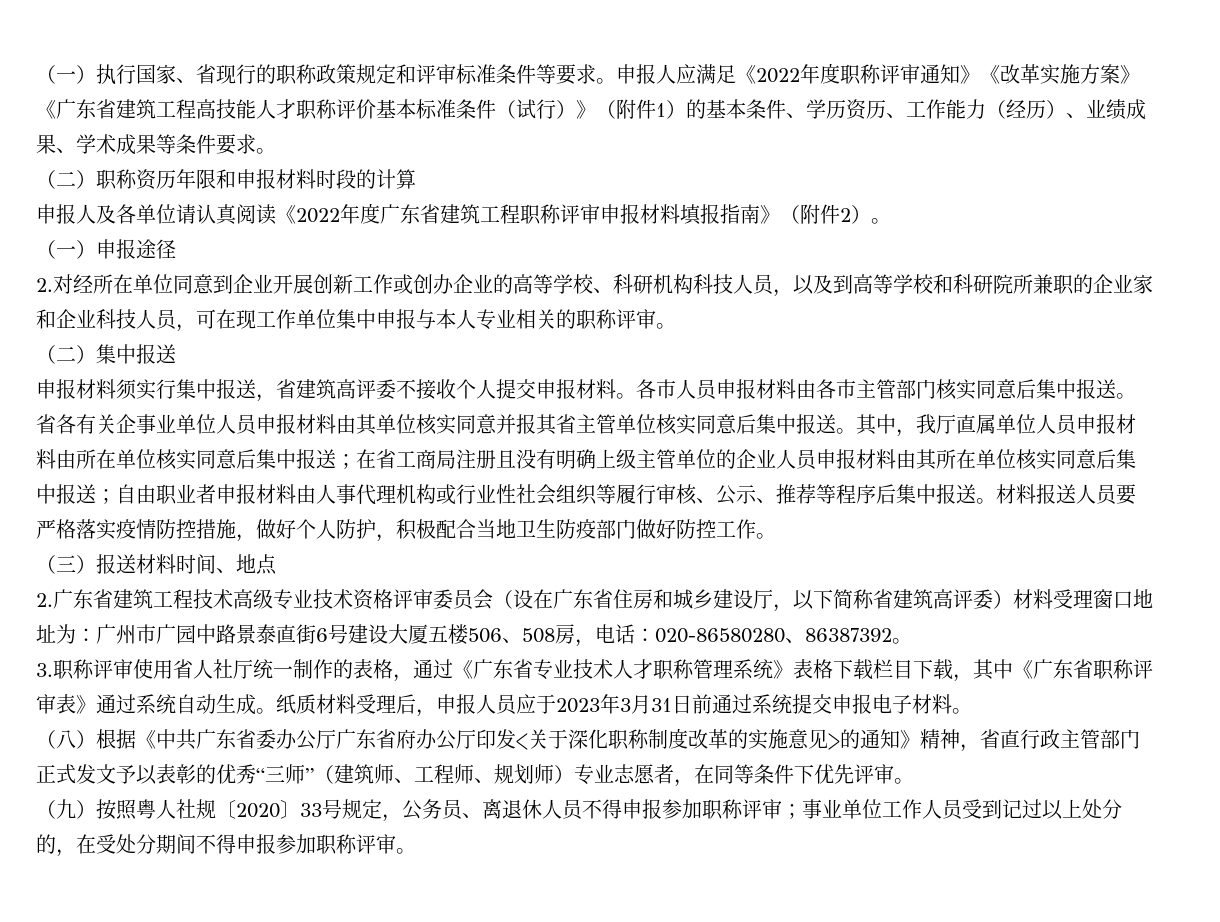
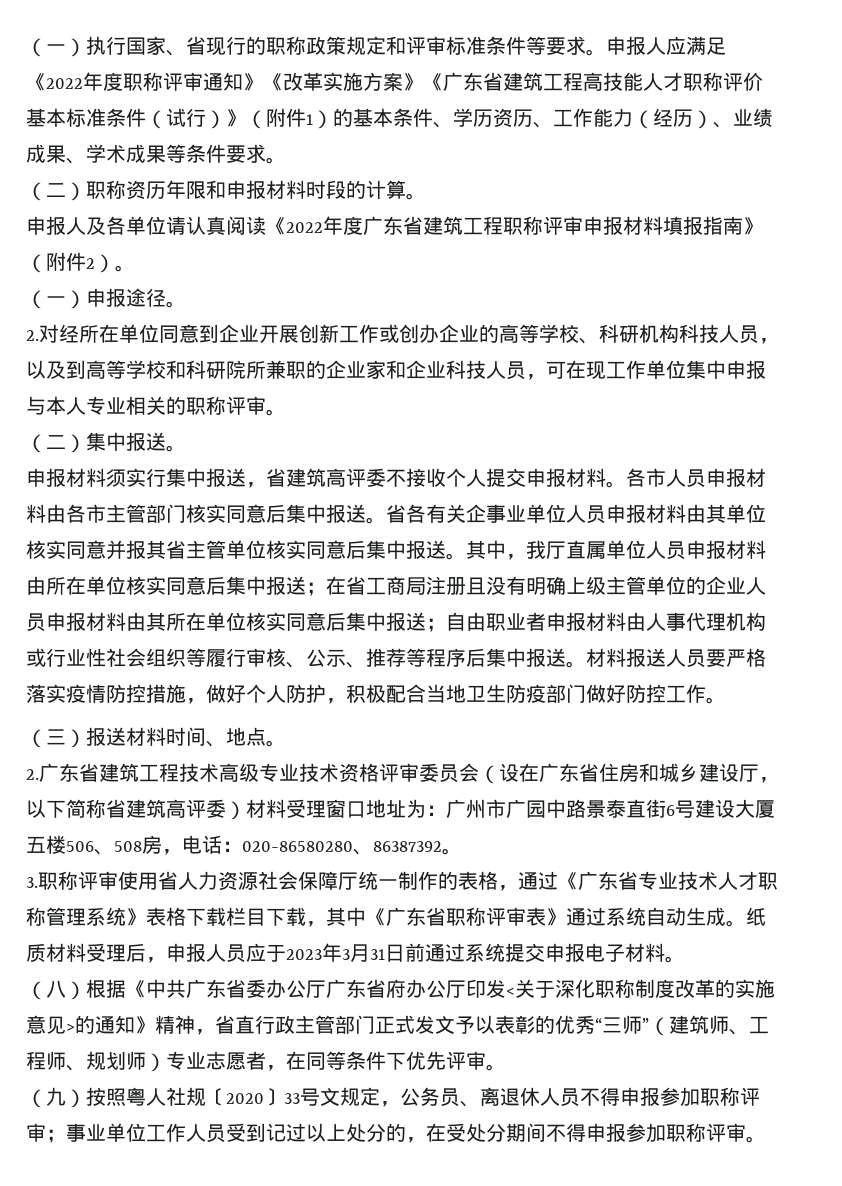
- （二）职称资历年限和申报材料时段的计算
+ （二）职称资历年限和申报材料时段的计算。
- （一）申报途径
+ （一）申报途径。
- （二）集中报送
+ （二）集中报送。
- （三）报送材料时间、地点
+ （三）报送材料时间、地点。
- 3.职称评审使用省人社厅统一制作的表格，通过《广东省专业技术人才职称管理系统》表格下载栏目下载，其中《广东省职称评审表》通过系统自动生成。
+ 3.职称评审使用省人力资源社会保障厅统一制作的表格，通过《广东省专业技术人才职称管理系统》表格下载栏目下载，其中《广东省职称评审表》通过系统自动生成。
- （九）按照粤人社规〔2020〕33号规定，公务员、离退休人员不得申报参加职称评审；事业单位工作人员受到记过以上处分的，在受处分期间不得申报参加职称评审。
+ （九）按照粤人社规〔2020〕33号文规定，公务员、离退休人员不得申报参加职称评审；事业单位工作人员受到记过以上处分的，在受处分期间不得申报参加职称评审。

